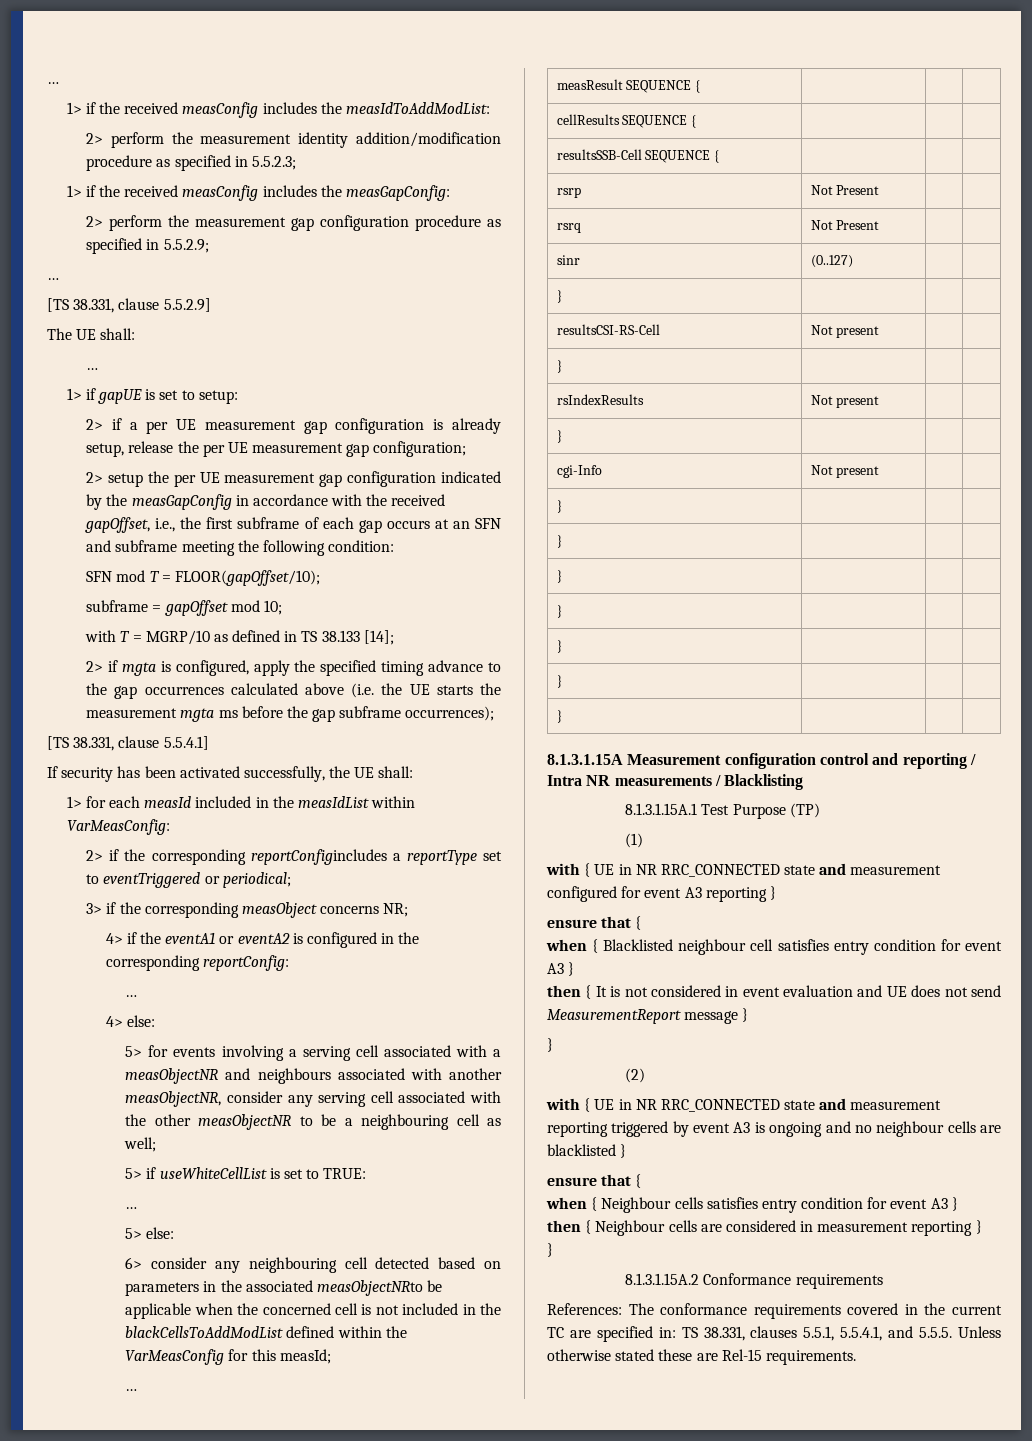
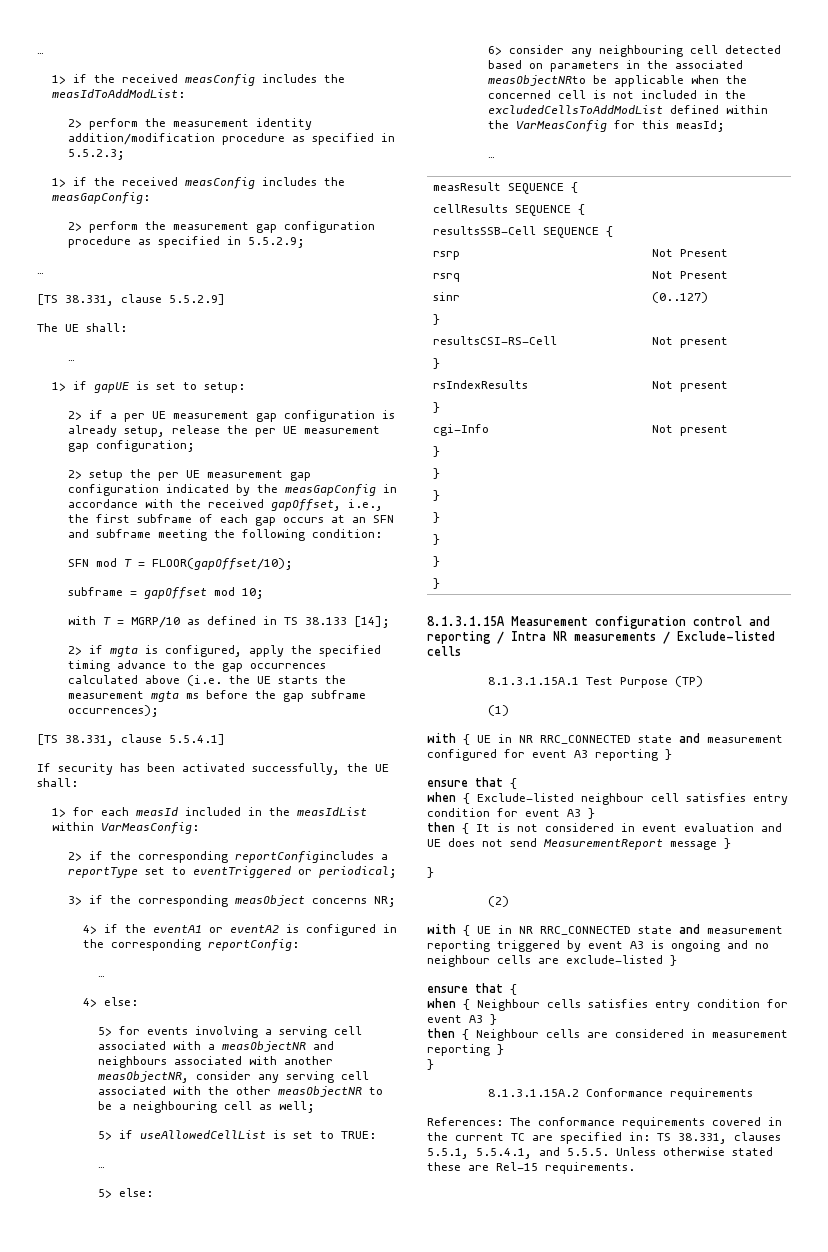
- 5> if useWhiteCellList is set to TRUE:
+ 5> if useAllowedCellList is set to TRUE:
- 6> consider any neighbouring cell detected based on parameters in the associated measObjectNRto be applicable when the concerned cell is not included in the blackCellsToAddModList defined within the VarMeasConfig for this measId;
+ 6> consider any neighbouring cell detected based on parameters in the associated measObjectNRto be applicable when the concerned cell is not included in the excludedCellsToAddModList defined within the VarMeasConfig for this measId;
- 8.1.3.1.15A Measurement configuration control and reporting / Intra NR measurements / Blacklisting
+ 8.1.3.1.15A Measurement configuration control and reporting / Intra NR measurements / Exclude-listed cells
- when { Blacklisted neighbour cell satisfies entry condition for event A3 }
+ when { Exclude-listed neighbour cell satisfies entry condition for event A3 }
- with { UE in NR RRC_CONNECTED state and measurement reporting triggered by event A3 is ongoing and no neighbour cells are blacklisted }
+ with { UE in NR RRC_CONNECTED state and measurement reporting triggered by event A3 is ongoing and no neighbour cells are exclude-listed }

